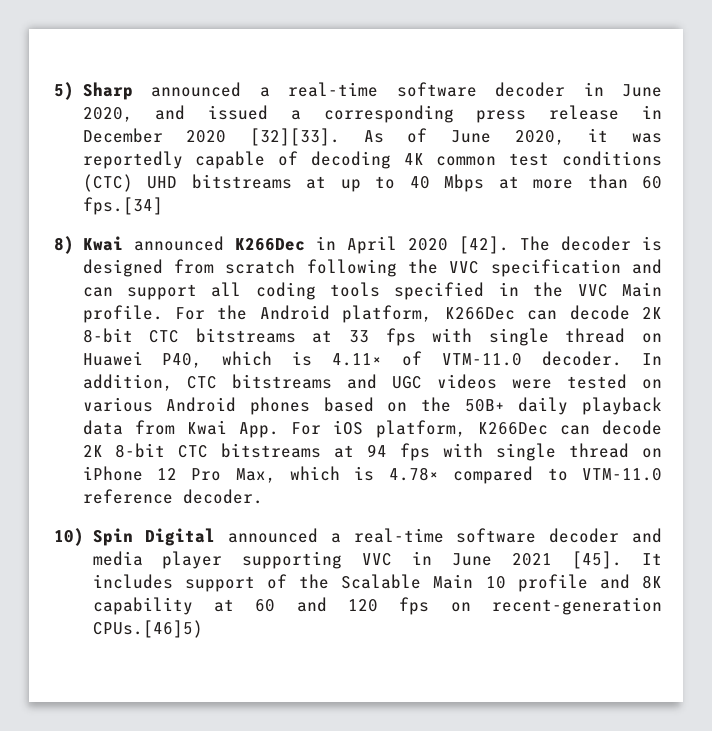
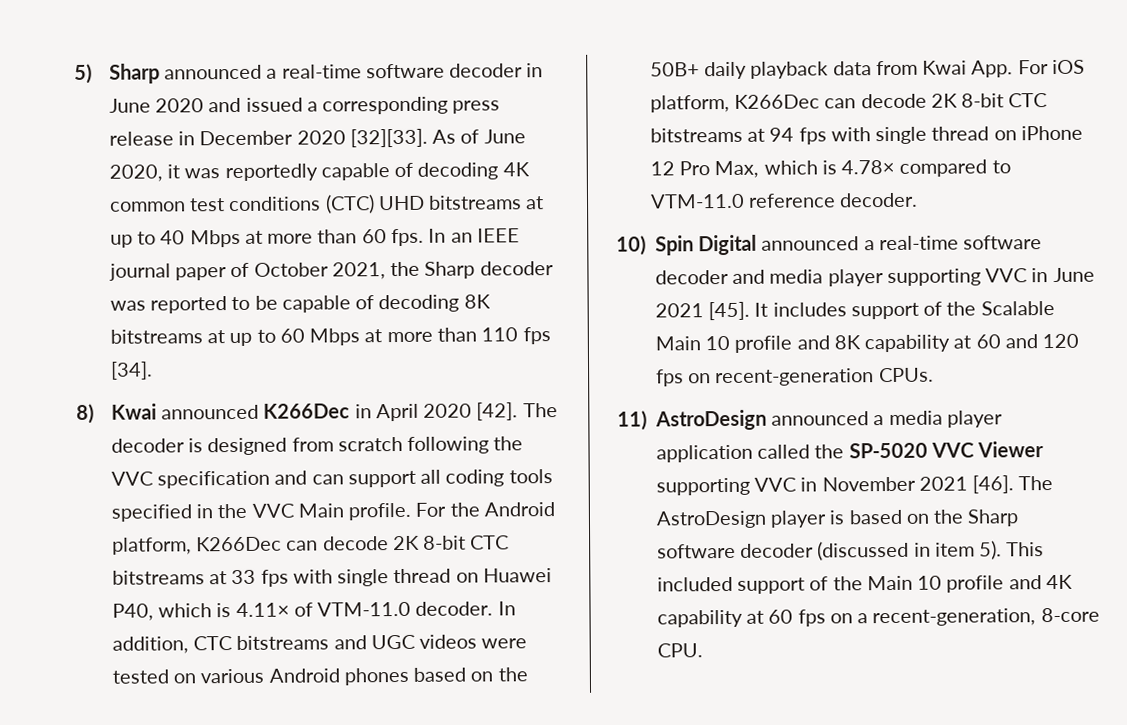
- 5) Sharp announced a real-time software decoder in June 2020, and issued a corresponding press release in December 2020 [32][33].
+ 5) Sharp announced a real-time software decoder in June 2020 and issued a corresponding press release in December 2020 [32][33].
- As of June 2020, it was reportedly capable of decoding 4K common test conditions (CTC) UHD bitstreams at up to 40 Mbps at more than 60 fps.[34]
+ As of June 2020, it was reportedly capable of decoding 4K common test conditions (CTC) UHD bitstreams at up to 40 Mbps at more than 60 fps. In an IEEE journal paper of October 2021, the Sharp decoder was reported to be capable of decoding 8K bitstreams at up to 60 Mbps at more than 110 fps [34].
- It includes support of the Scalable Main 10 profile and 8K capability at 60 and 120 fps on recent-generation CPUs.[46]5)
+ It includes support of the Scalable Main 10 profile and 8K capability at 60 and 120 fps on recent-generation CPUs.
+ 11) AstroDesign announced a media player application called the SP-5020 VVC Viewer supporting VVC in November 2021 [46]. The AstroDesign player is based on the Sharp software decoder (discussed in item 5). This included support of the Main 10 profile and 4K capability at 60 fps on a recent-generation, 8-core CPU.

